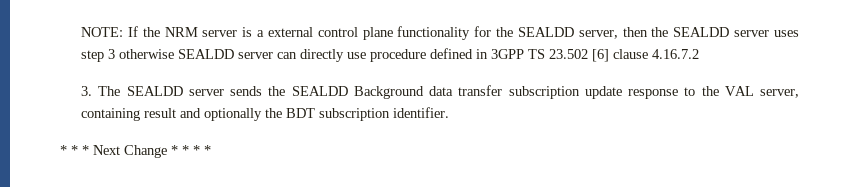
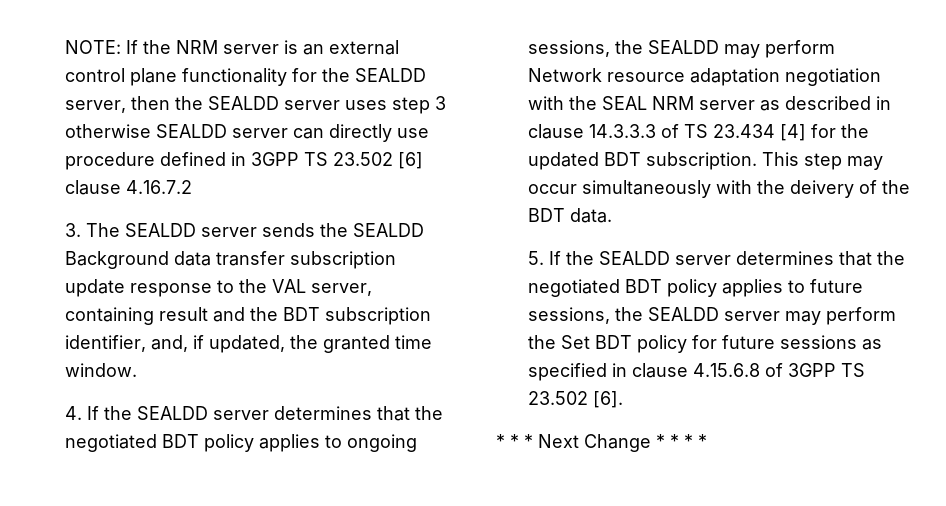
- NOTE: If the NRM server is a external control plane functionality for the SEALDD server, then the SEALDD server uses step 3 otherwise SEALDD server can directly use procedure defined in 3GPP TS 23.502 [6] clause 4.16.7.2
+ NOTE: If the NRM server is an external control plane functionality for the SEALDD server, then the SEALDD server uses step 3 otherwise SEALDD server can directly use procedure defined in 3GPP TS 23.502 [6] clause 4.16.7.2
- 3. The SEALDD server sends the SEALDD Background data transfer subscription update response to the VAL server, containing result and optionally the BDT subscription identifier.
+ 3. The SEALDD server sends the SEALDD Background data transfer subscription update response to the VAL server, containing result and the BDT subscription identifier, and, if updated, the granted time window.
+ 4. If the SEALDD server determines that the negotiated BDT policy applies to ongoing sessions, the SEALDD may perform Network resource adaptation negotiation with the SEAL NRM server as described in clause 14.3.3.3 of TS 23.434 [4] for the updated BDT subscription. This step may occur simultaneously with the deivery of the BDT data.
+ 5. If the SEALDD server determines that the negotiated BDT policy applies to future sessions, the SEALDD server may perform the Set BDT policy for future sessions as specified in clause 4.15.6.8 of 3GPP TS 23.502 [6].

